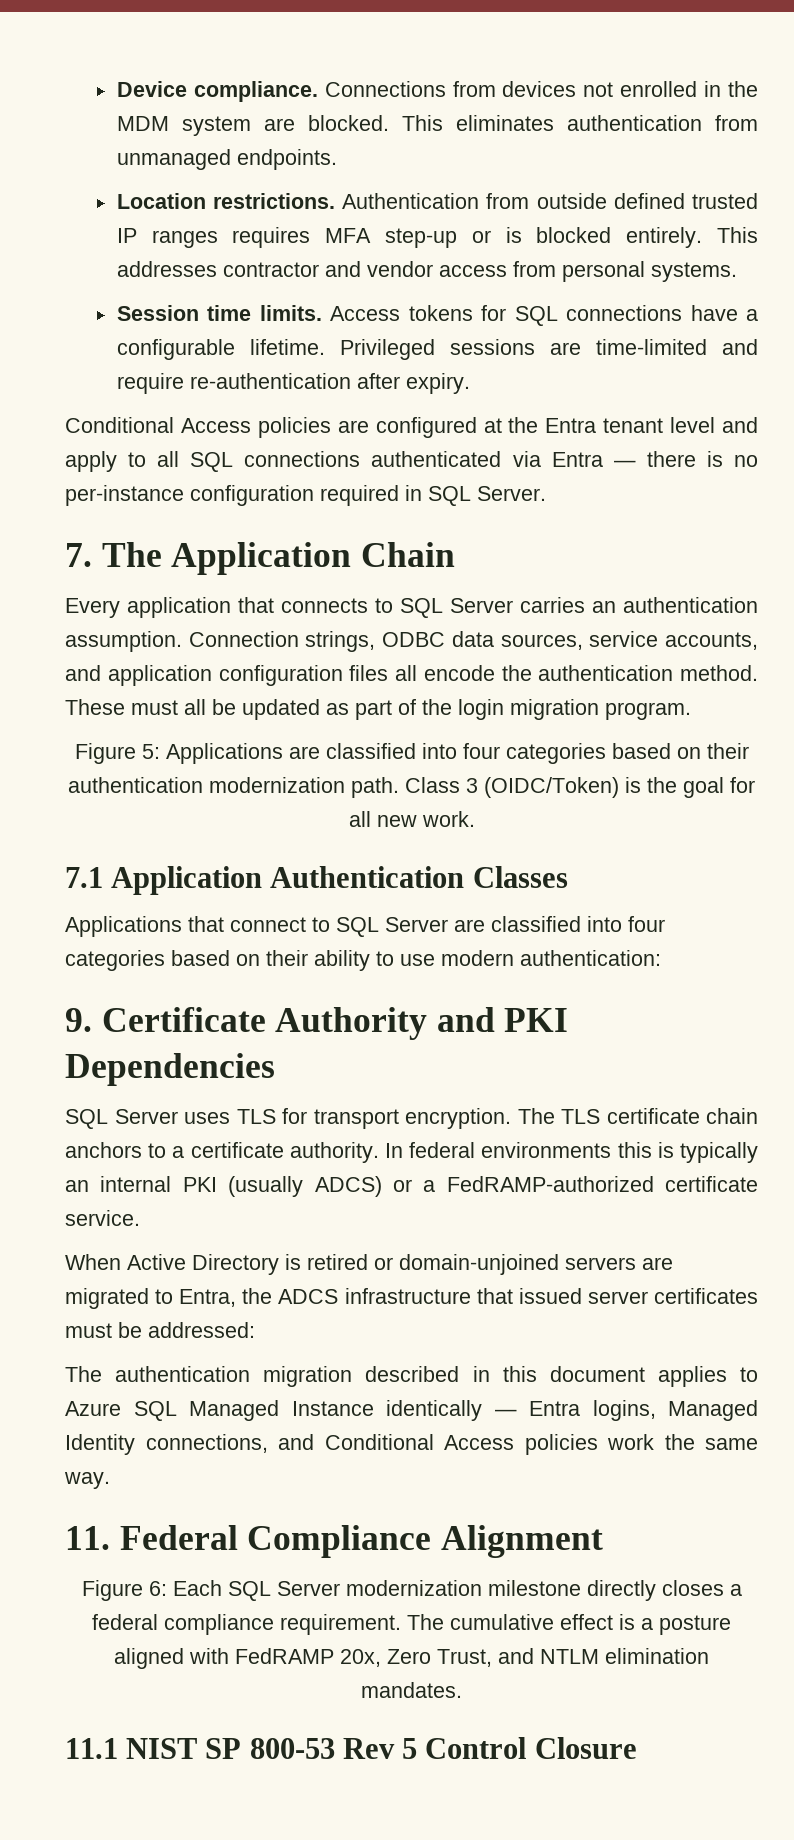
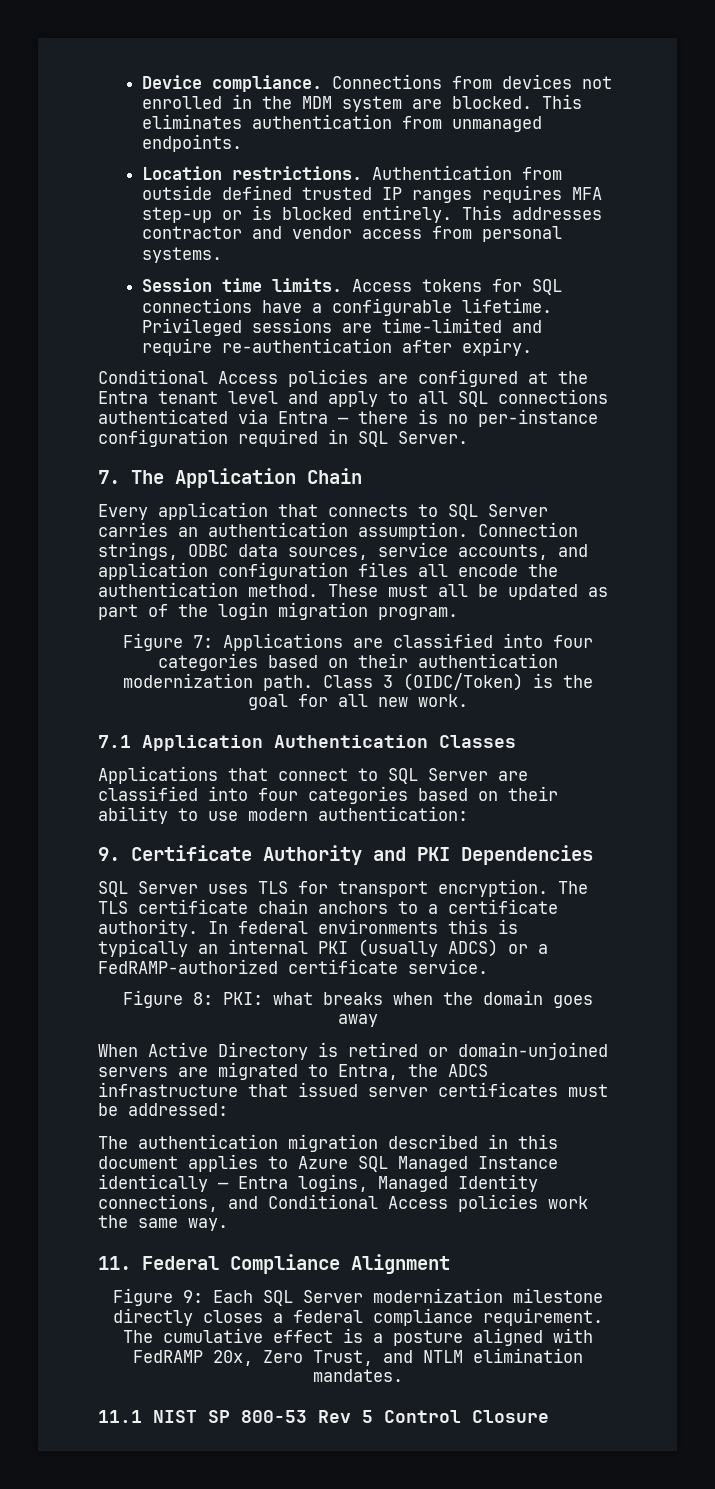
- Figure 5: Applications are classified into four categories based on their authentication modernization path.
+ Figure 7: Applications are classified into four categories based on their authentication modernization path.
+ Figure 8: PKI: what breaks when the domain goes away
- Figure 6: Each SQL Server modernization milestone directly closes a federal compliance requirement.
+ Figure 9: Each SQL Server modernization milestone directly closes a federal compliance requirement.

